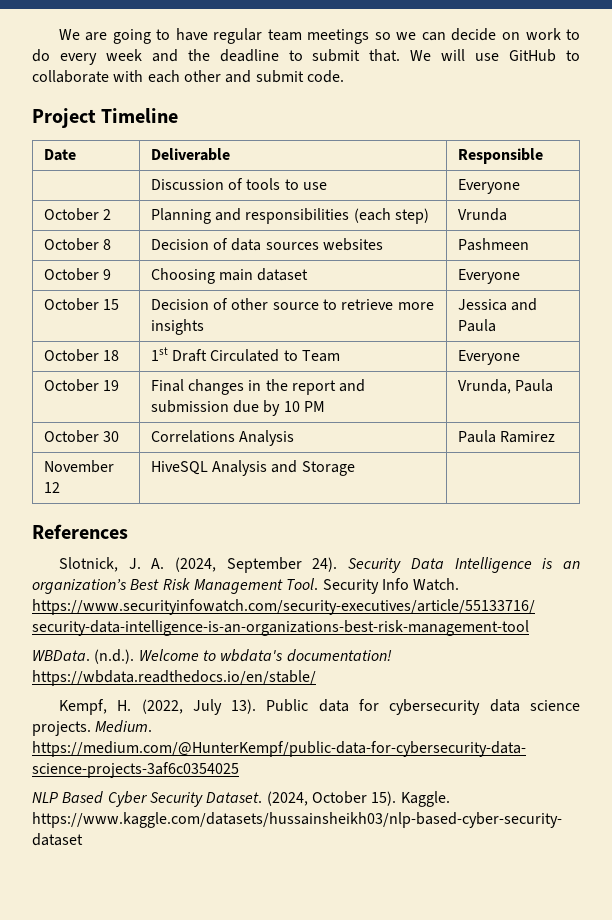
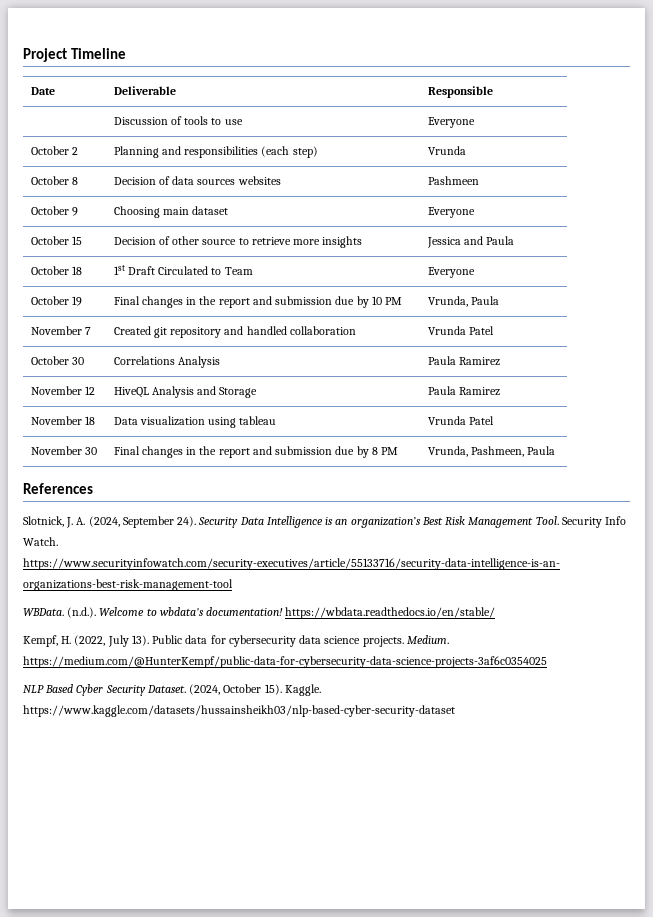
- We are going to have regular team meetings so we can decide on work to do every week and the deadline to submit that. We will use GitHub to collaborate with each other and submit code.
+ November 7 | Created git repository and handled collaboration | Vrunda Patel
- November 12 | HiveSQL Analysis and Storage |
+ November 12 | HiveQL Analysis and Storage | Paula Ramirez
+ November 18 | Data visualization using tableau | Vrunda Patel
+ November 30 | Final changes in the report and submission due by 8 PM | Vrunda, Pashmeen, Paula

